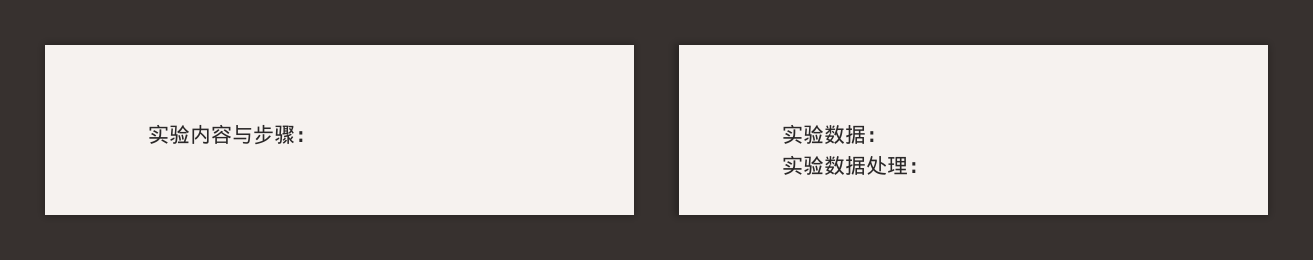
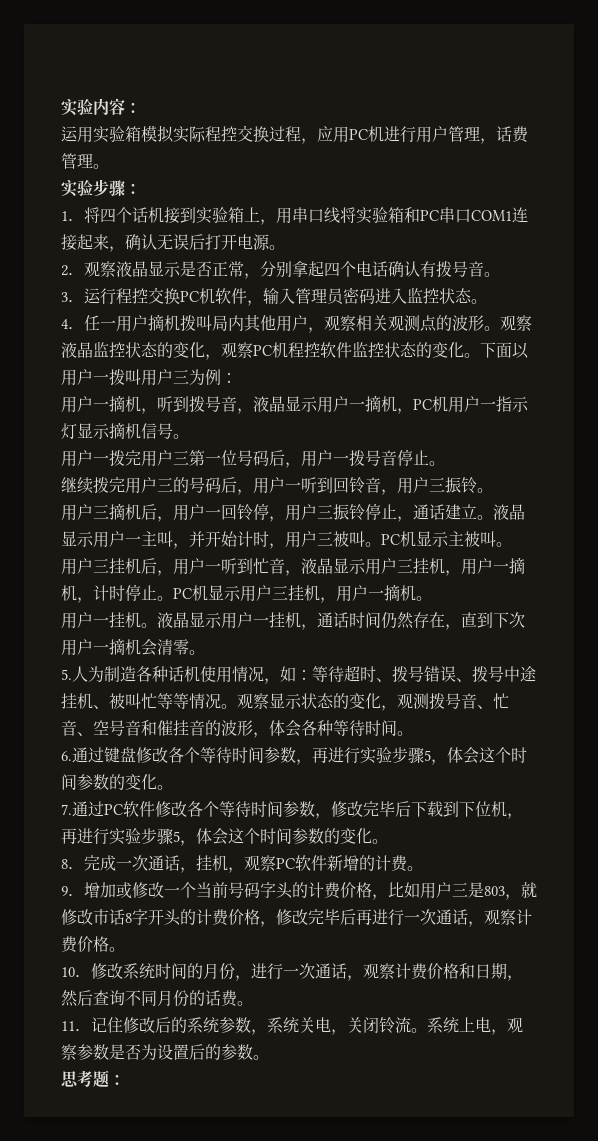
- 实验内容与步骤：
- 实验数据：
- 实验数据处理：
+ 实验内容：
+ 运用实验箱模拟实际程控交换过程，应用PC机进行用户管理，话费管理。
+ 实验步骤：
+ 1．将四个话机接到实验箱上，用串口线将实验箱和PC串口COM1连接起来，确认无误后打开电源。
+ 2．观察液晶显示是否正常，分别拿起四个电话确认有拨号音。
+ 3．运行程控交换PC机软件，输入管理员密码进入监控状态。
+ 4．任一用户摘机拨叫局内其他用户，观察相关观测点的波形。观察液晶监控状态的变化，观察PC机程控软件监控状态的变化。下面以用户一拨叫用户三为例：
+ 用户一摘机，听到拨号音，液晶显示用户一摘机，PC机用户一指示灯显示摘机信号。
+ 用户一拨完用户三第一位号码后，用户一拨号音停止。
+ 继续拨完用户三的号码后，用户一听到回铃音，用户三振铃。
+ 用户三摘机后，用户一回铃停，用户三振铃停止，通话建立。液晶显示用户一主叫，并开始计时，用户三被叫。PC机显示主被叫。
+ 用户三挂机后，用户一听到忙音，液晶显示用户三挂机，用户一摘机，计时停止。PC机显示用户三挂机，用户一摘机。
+ 用户一挂机。液晶显示用户一挂机，通话时间仍然存在，直到下次用户一摘机会清零。
+ 5.人为制造各种话机使用情况，如：等待超时、拨号错误、拨号中途挂机、被叫忙等等情况。观察显示状态的变化，观测拨号音、忙音、空号音和催挂音的波形，体会各种等待时间。
+ 6.通过键盘修改各个等待时间参数，再进行实验步骤5，体会这个时间参数的变化。
+ 7.通过PC软件修改各个等待时间参数，修改完毕后下载到下位机，再进行实验步骤5，体会这个时间参数的变化。
+ 8．完成一次通话，挂机，观察PC软件新增的计费。
+ 9．增加或修改一个当前号码字头的计费价格，比如用户三是803，就修改市话8字开头的计费价格，修改完毕后再进行一次通话，观察计费价格。
+ 10．修改系统时间的月份，进行一次通话，观察计费价格和日期，然后查询不同月份的话费。
+ 11．记住修改后的系统参数，系统关电，关闭铃流。系统上电，观察参数是否为设置后的参数。
+ 思考题：

